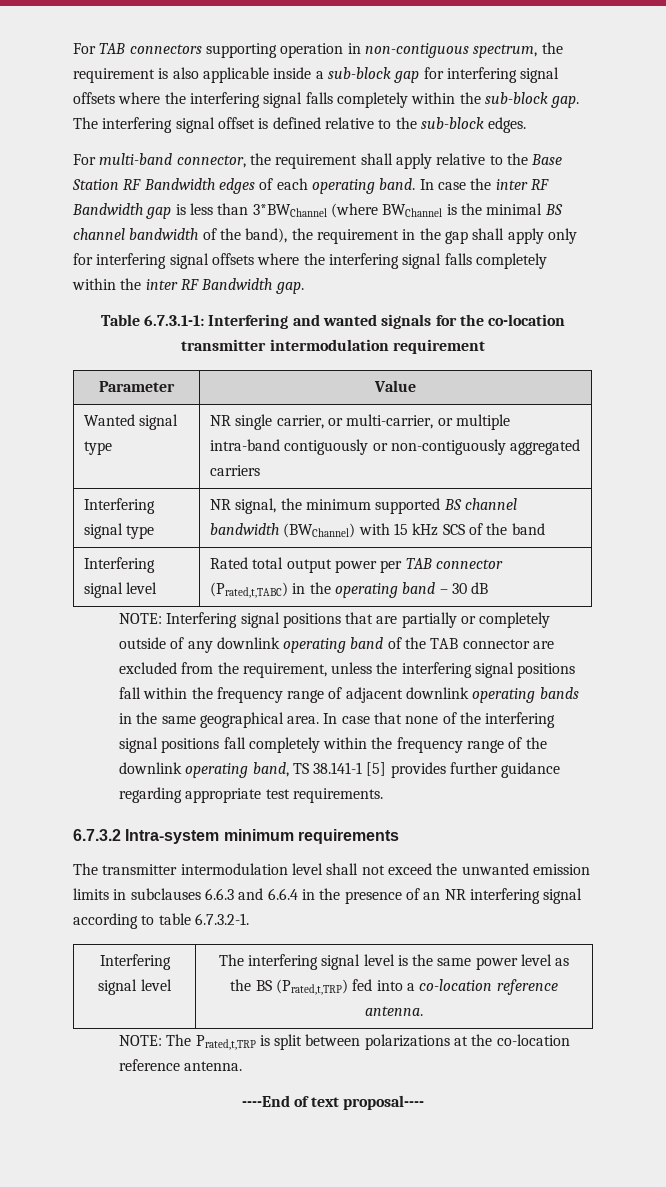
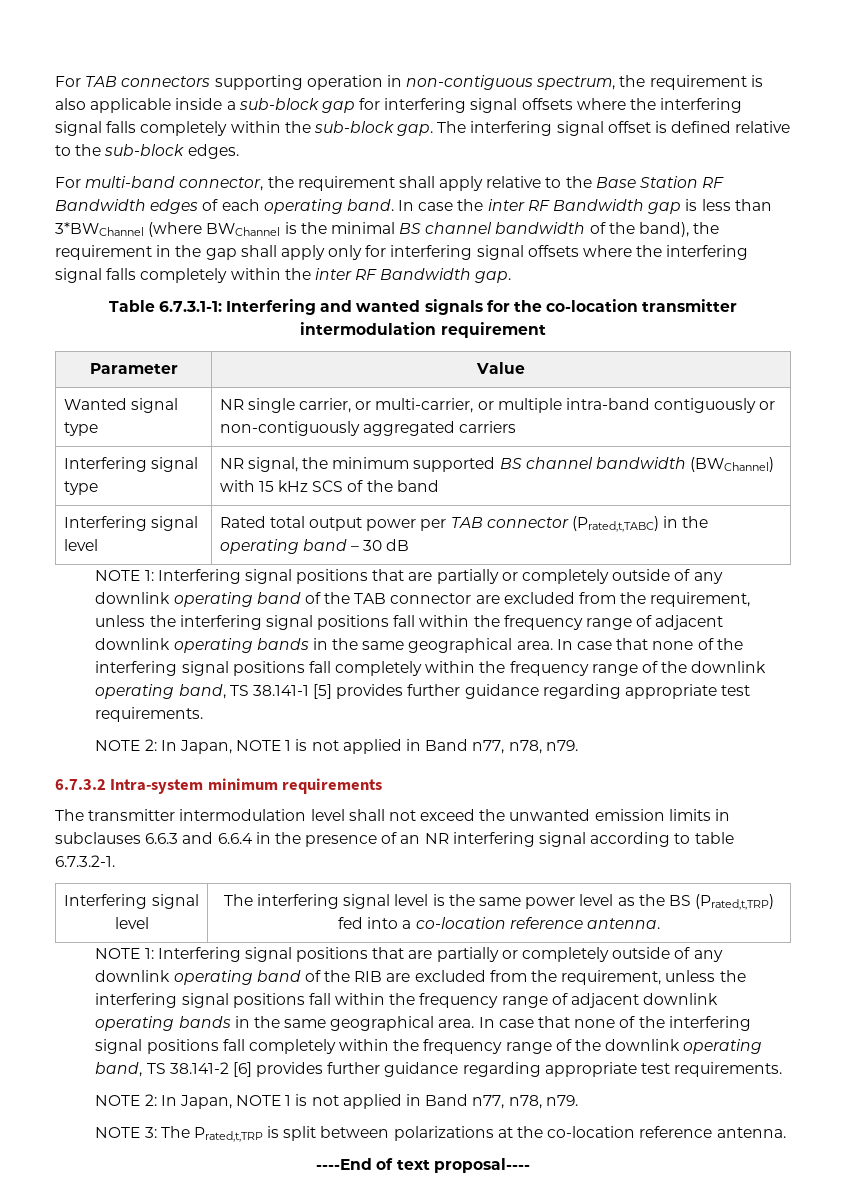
- NOTE: Interfering signal positions that are partially or completely outside of any downlink operating band of the TAB connector are excluded from the requirement, unless the interfering signal positions fall within the frequency range of adjacent downlink operating bands in the same geographical area.
+ NOTE 1: Interfering signal positions that are partially or completely outside of any downlink operating band of the TAB connector are excluded from the requirement, unless the interfering signal positions fall within the frequency range of adjacent downlink operating bands in the same geographical area.
  In case that none of the interfering signal positions fall completely within the frequency range of the downlink operating band, TS 38.141-1 [5] provides further guidance regarding appropriate test requirements.
+ NOTE 2: In Japan, NOTE 1 is not applied in Band n77, n78, n79.
- NOTE: The Prated,t,TRP is split between polarizations at the co-location reference antenna.
+ NOTE 1: Interfering signal positions that are partially or completely outside of any downlink operating band of the RIB are excluded from the requirement, unless the interfering signal positions fall within the frequency range of adjacent downlink operating bands in the same geographical area. In case that none of the interfering signal positions fall completely within the frequency range of the downlink operating band, TS 38.141-2 [6] provides further guidance regarding appropriate test requirements.
+ NOTE 2: In Japan, NOTE 1 is not applied in Band n77, n78, n79.
+ NOTE 3: The Prated,t,TRP is split between polarizations at the co-location reference antenna.

